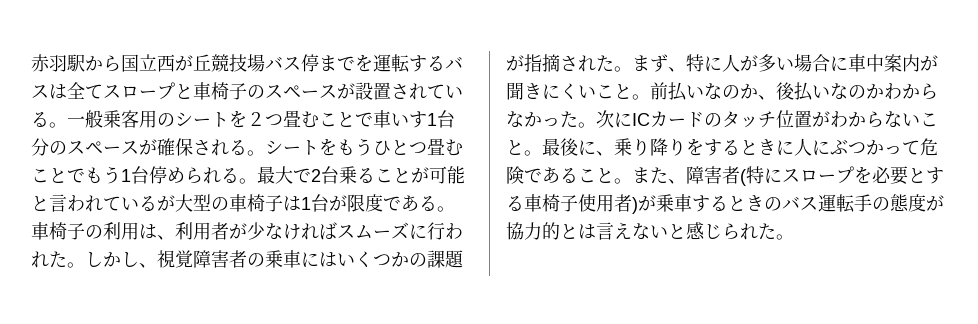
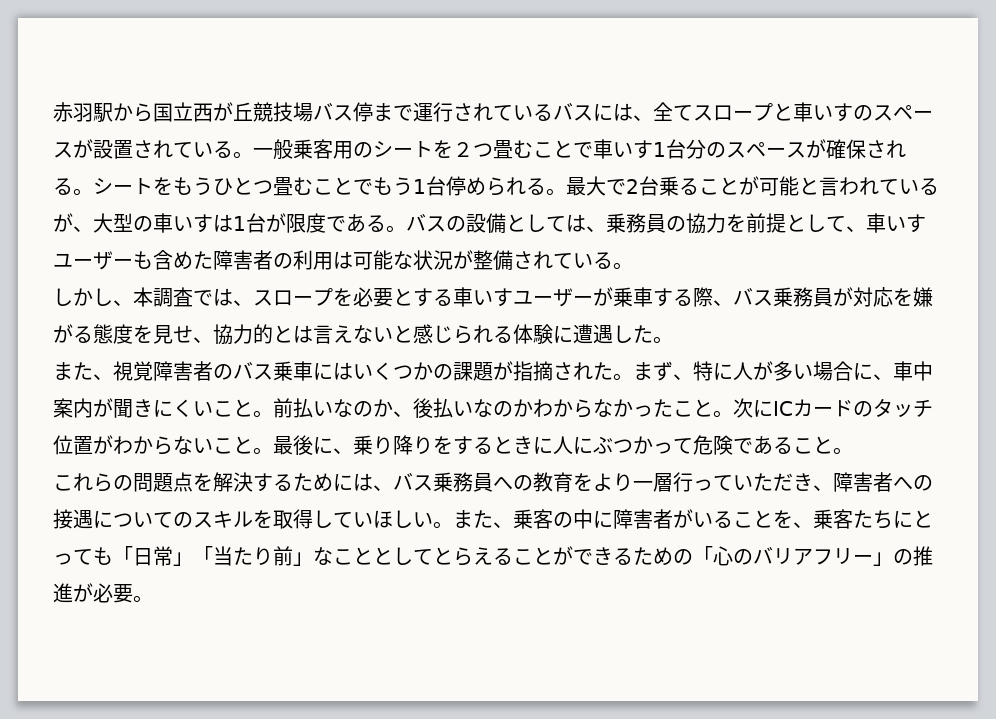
- 赤羽駅から国立西が丘競技場バス停までを運転するバスは全てスロープと車椅子のスペースが設置されている。
+ 赤羽駅から国立西が丘競技場バス停まで運行されているバスには、全てスロープと車いすのスペースが設置されている。
- 最大で2台乗ることが可能と言われているが大型の車椅子は1台が限度である。
+ 最大で2台乗ることが可能と言われているが、大型の車いすは1台が限度である。
- 車椅子の利用は、利用者が少なければスムーズに行われた。しかし、視覚障害者の乗車にはいくつかの課題が指摘された。
+ バスの設備としては、乗務員の協力を前提として、車いすユーザーも含めた障害者の利用は可能な状況が整備されている。
+ しかし、本調査では、スロープを必要とする車いすユーザーが乗車する際、バス乗務員が対応を嫌がる態度を見せ、協力的とは言えないと感じられる体験に遭遇した。
+ また、視覚障害者のバス乗車にはいくつかの課題が指摘された。
- まず、特に人が多い場合に車中案内が聞きにくいこと。
+ まず、特に人が多い場合に、車中案内が聞きにくいこと。
- 前払いなのか、後払いなのかわからなかった。
+ 前払いなのか、後払いなのかわからなかったこと。
- 最後に、乗り降りをするときに人にぶつかって危険であること。また、障害者(特にスロープを必要とする車椅子使用者)が乗車するときのバス運転手の態度が協力的とは言えないと感じられた。
+ 最後に、乗り降りをするときに人にぶつかって危険であること。
+ これらの問題点を解決するためには、バス乗務員への教育をより一層行っていただき、障害者への接遇についてのスキルを取得していほしい。また、乗客の中に障害者がいることを、乗客たちにとっても「日常」「当たり前」なこととしてとらえることができるための「心のバリアフリー」の推進が必要。

